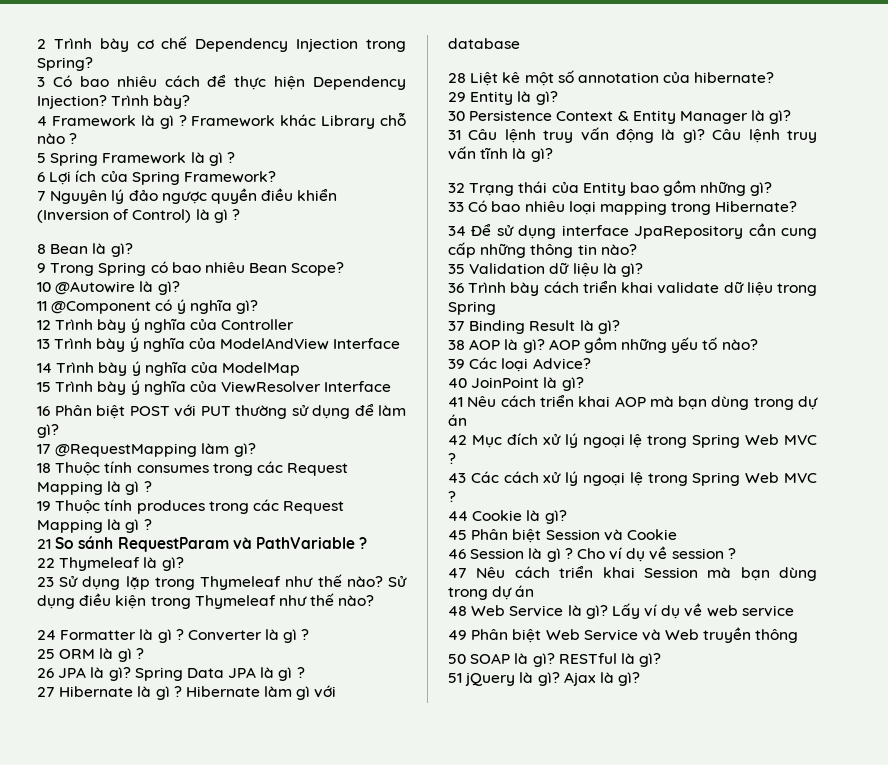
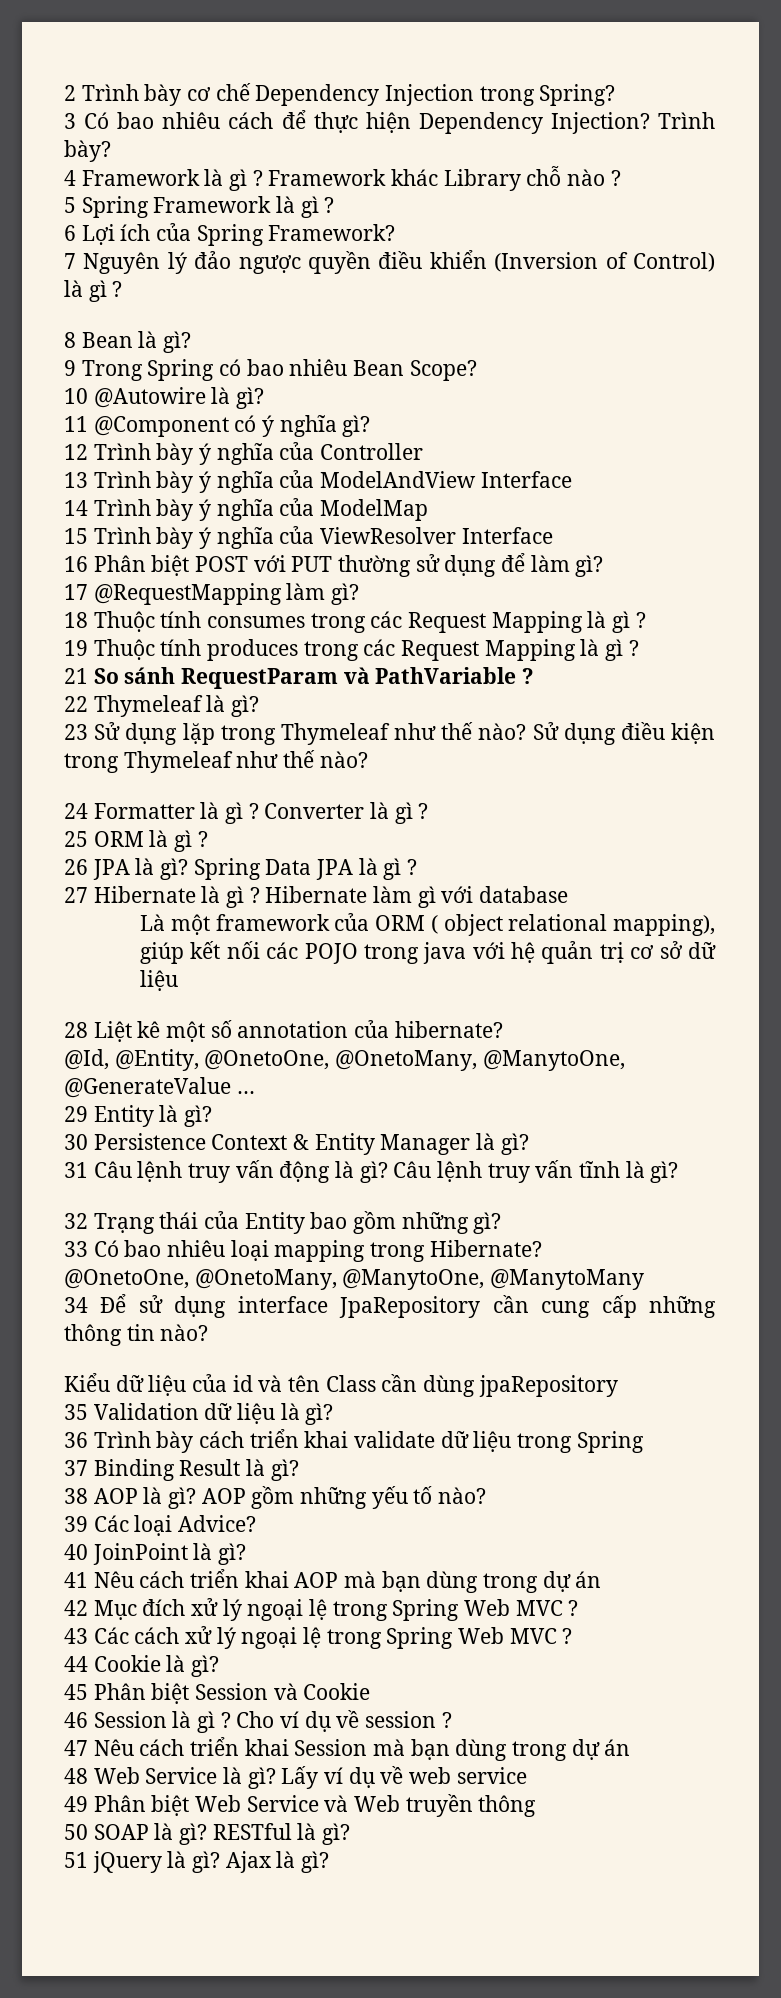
+ Là một framework của ORM ( object relational mapping), giúp kết nối các POJO trong java với hệ quản trị cơ sở dữ liệu
+ @Id, @Entity, @OnetoOne, @OnetoMany, @ManytoOne, @GenerateValue …
+ @OnetoOne, @OnetoMany, @ManytoOne, @ManytoMany
+ Kiểu dữ liệu của id và tên Class cần dùng jpaRepository

